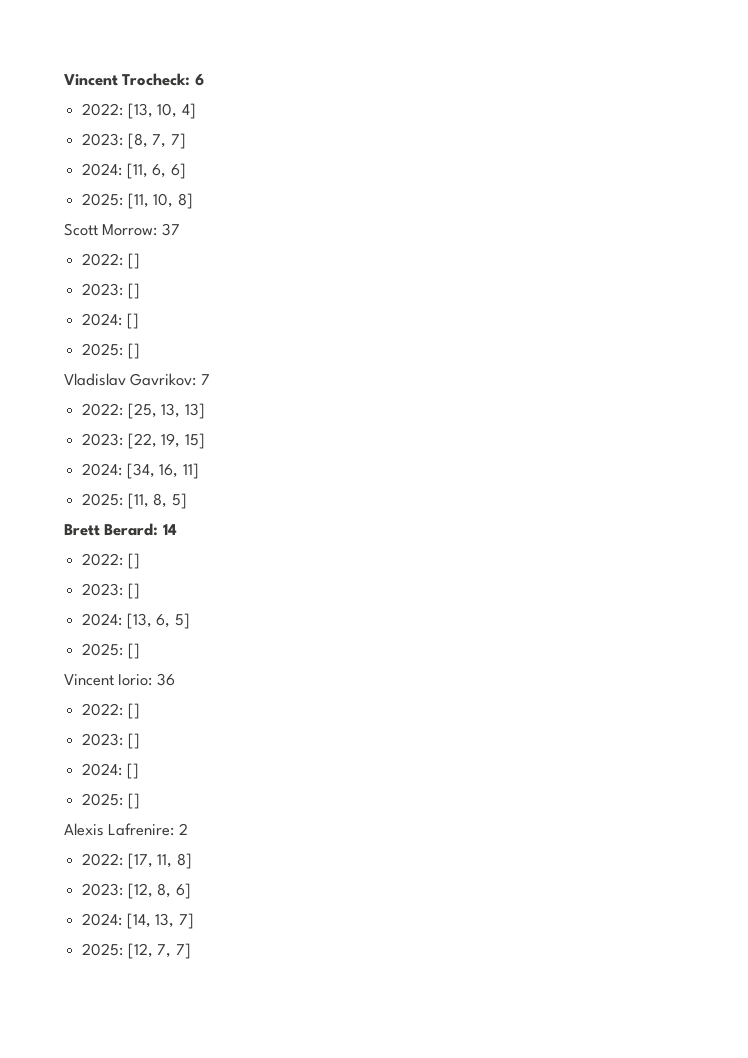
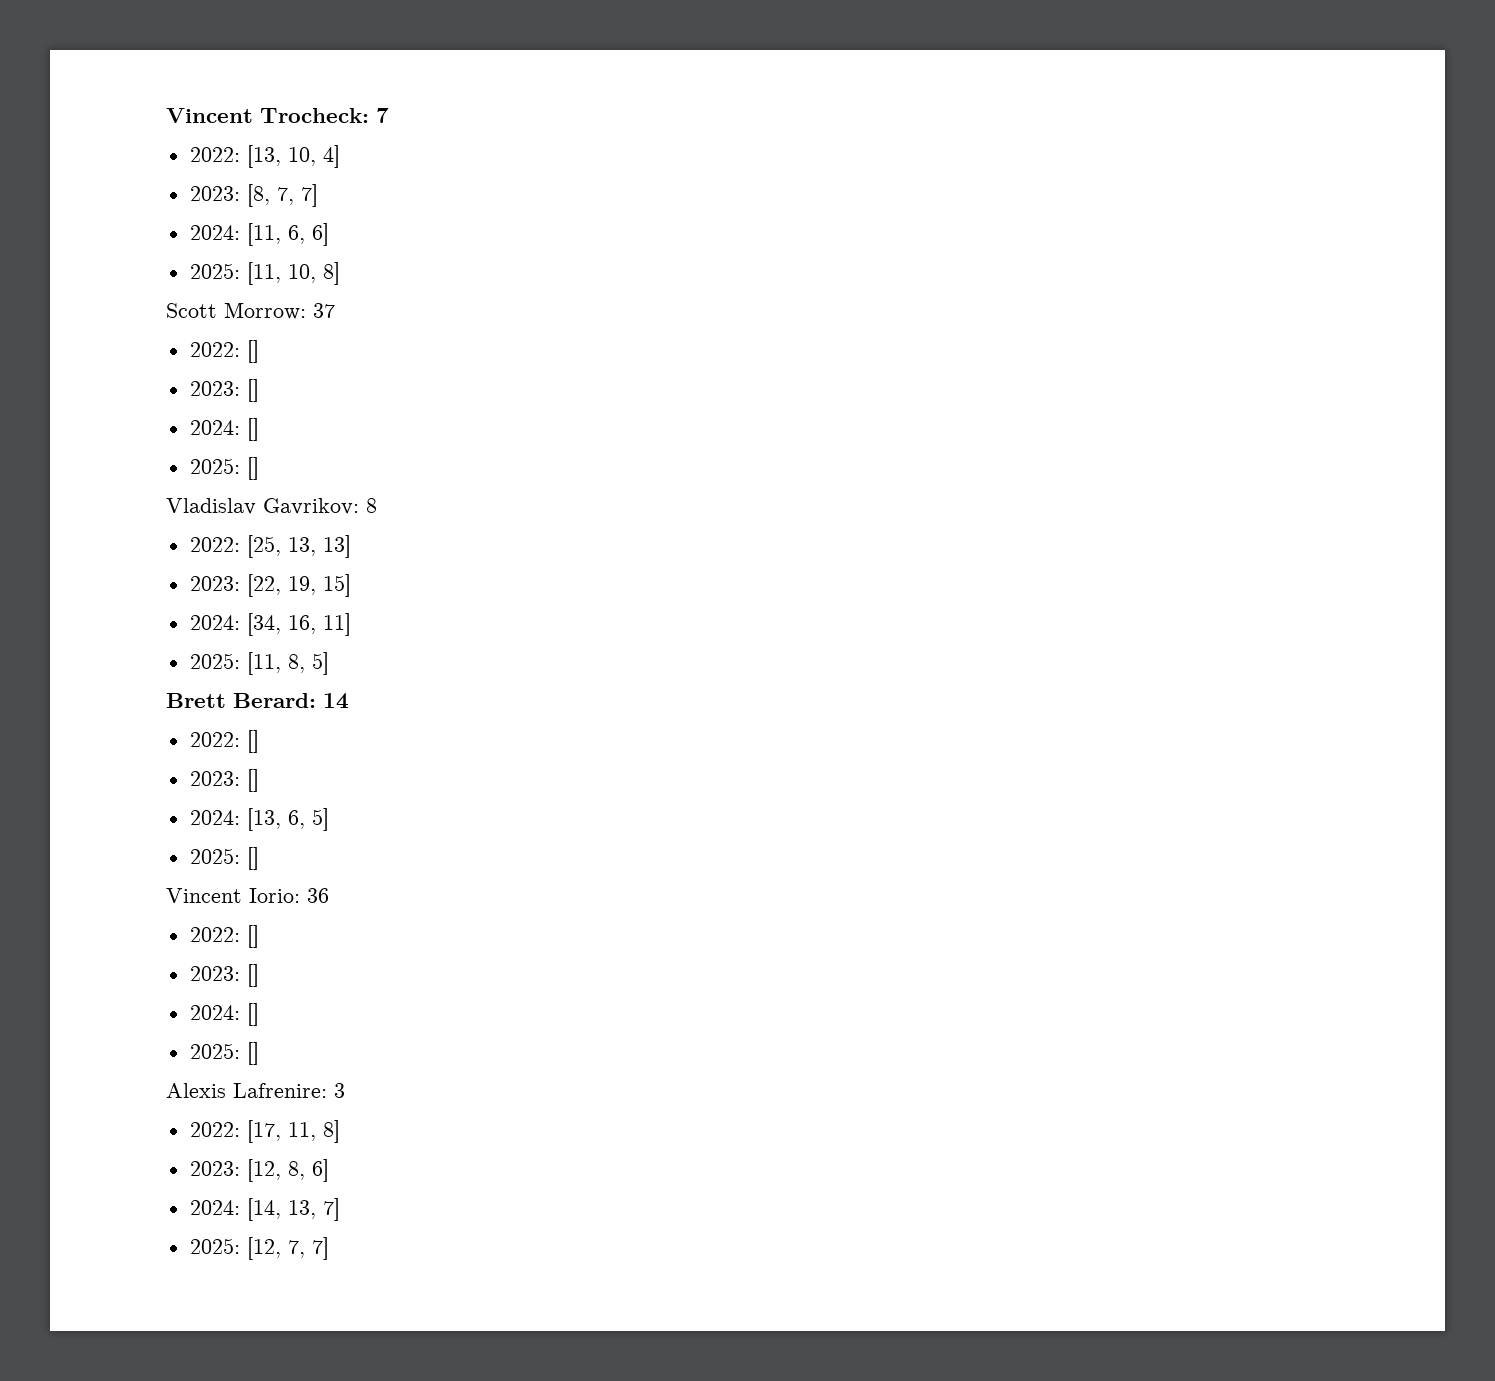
- Vincent Trocheck: 6
+ Vincent Trocheck: 7
- Vladislav Gavrikov: 7
+ Vladislav Gavrikov: 8
- Alexis Lafrenire: 2
+ Alexis Lafrenire: 3

